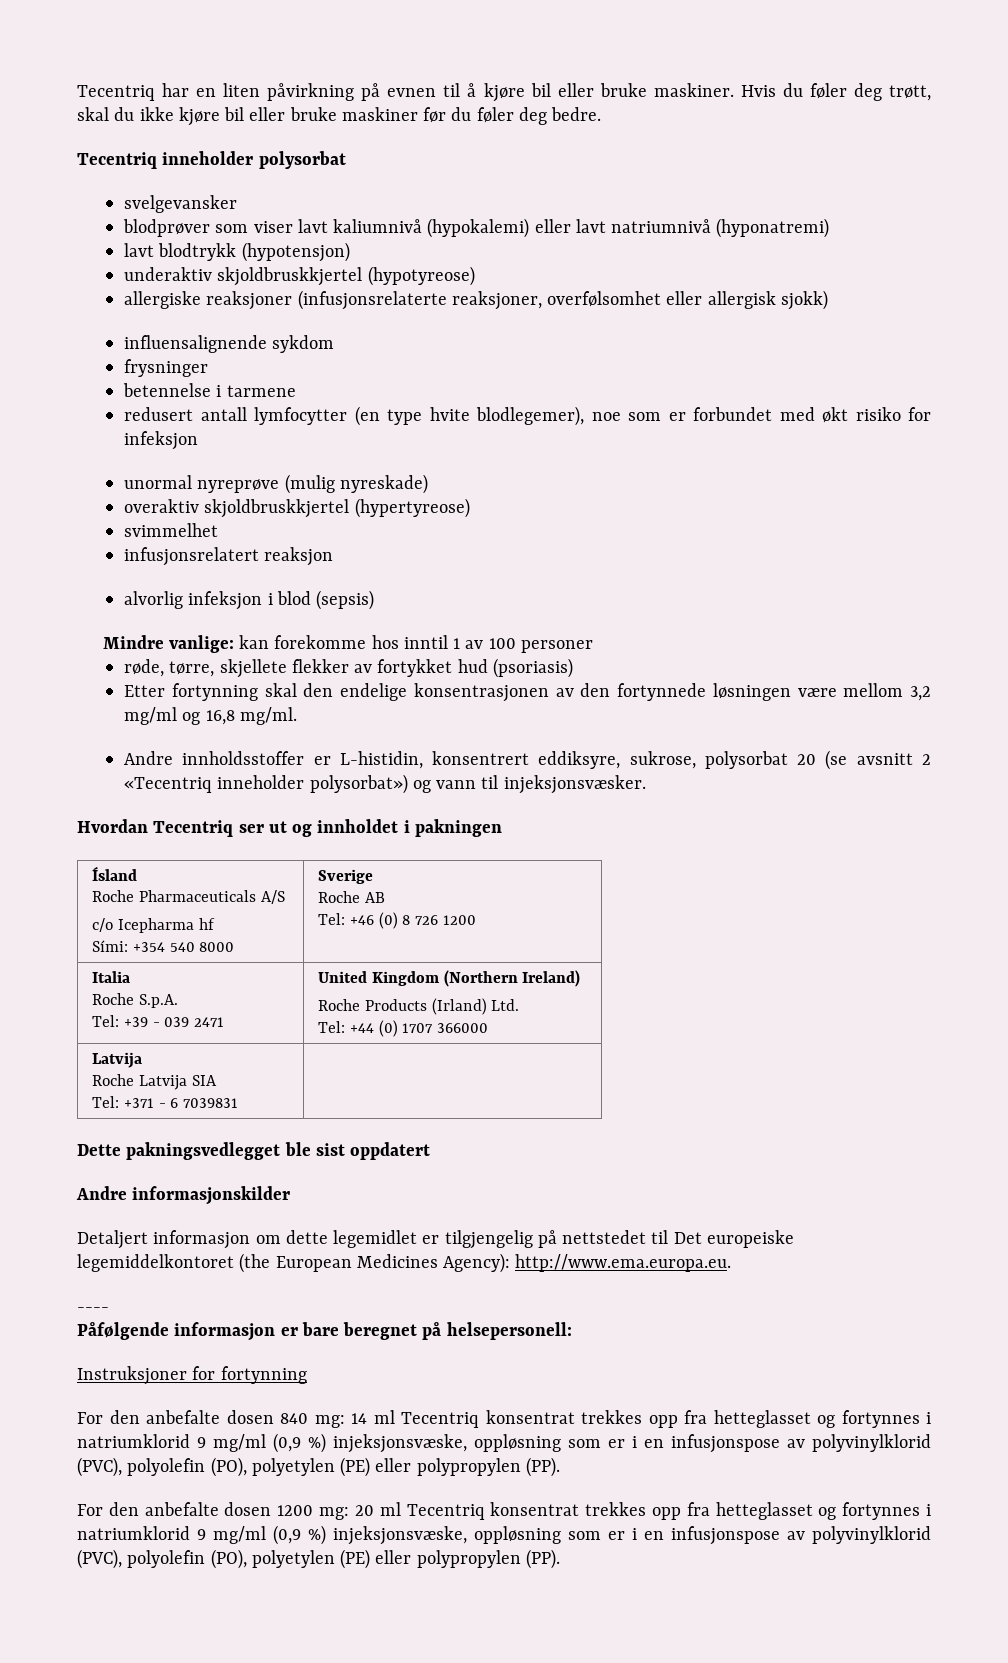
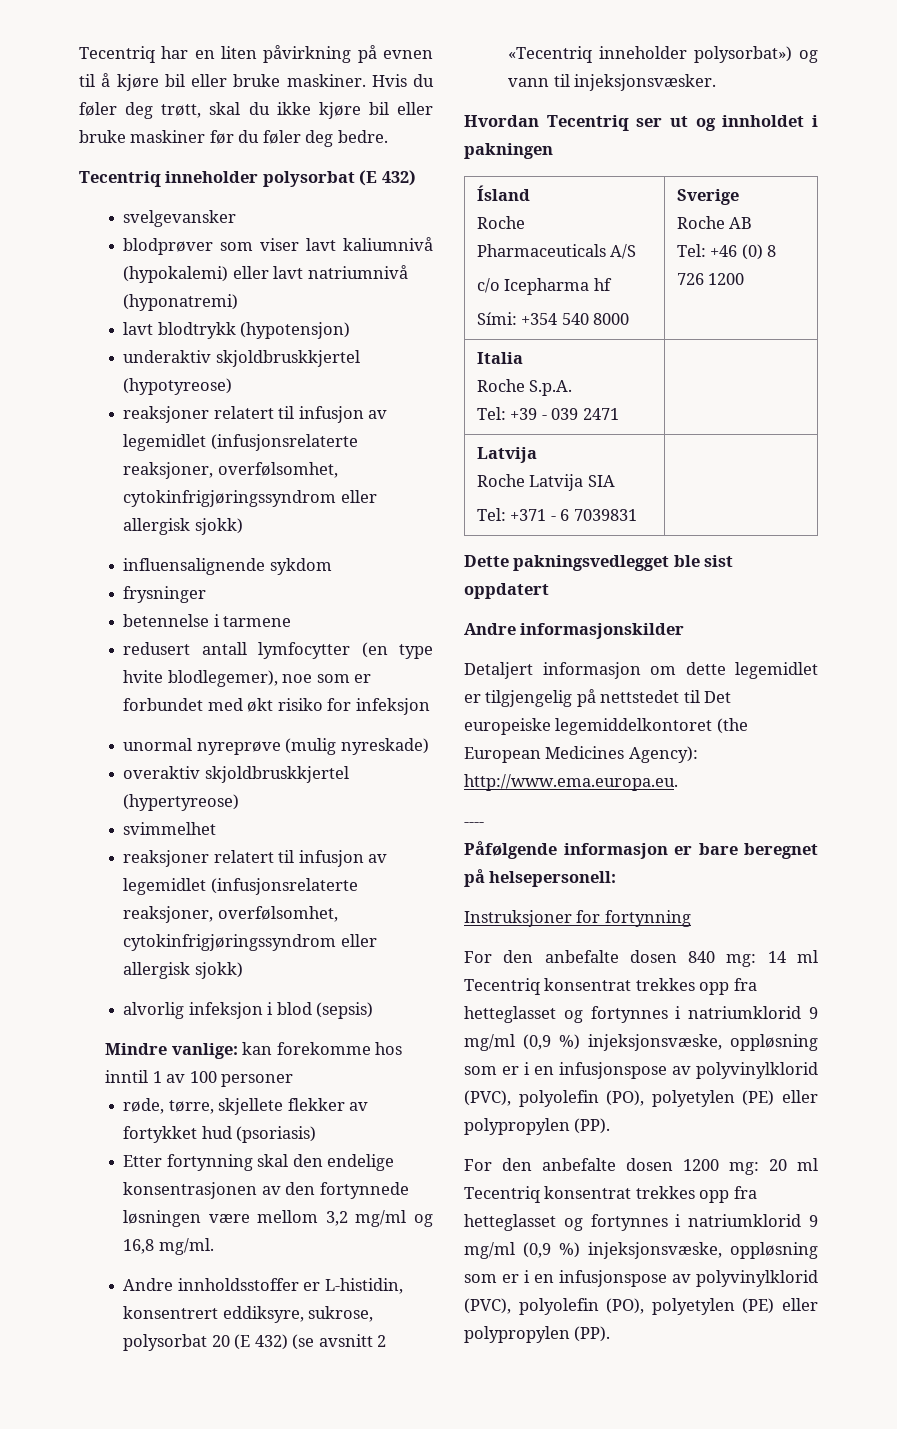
- Tecentriq inneholder polysorbat
+ Tecentriq inneholder polysorbat (E 432)
  underaktiv skjoldbruskkjertel (hypotyreose)
- allergiske reaksjoner (infusjonsrelaterte reaksjoner, overfølsomhet eller allergisk sjokk)
+ reaksjoner relatert til infusjon av legemidlet (infusjonsrelaterte reaksjoner, overfølsomhet, cytokinfrigjøringssyndrom eller allergisk sjokk)
  svimmelhet
- infusjonsrelatert reaksjon
+ reaksjoner relatert til infusjon av legemidlet (infusjonsrelaterte reaksjoner, overfølsomhet, cytokinfrigjøringssyndrom eller allergisk sjokk)
- Andre innholdsstoffer er L-histidin, konsentrert eddiksyre, sukrose, polysorbat 20 (se avsnitt 2 «Tecentriq inneholder polysorbat») og vann til injeksjonsvæsker.
+ Andre innholdsstoffer er L-histidin, konsentrert eddiksyre, sukrose, polysorbat 20 (E 432) (se avsnitt 2 «Tecentriq inneholder polysorbat») og vann til injeksjonsvæsker.
  Italia
  Roche S.p.A.
- Tel: +39 - 039 2471 | United Kingdom (Northern Ireland)
- Roche Products (Irland) Ltd.
- Tel: +44 (0) 1707 366000
+ Tel: +39 - 039 2471 |

